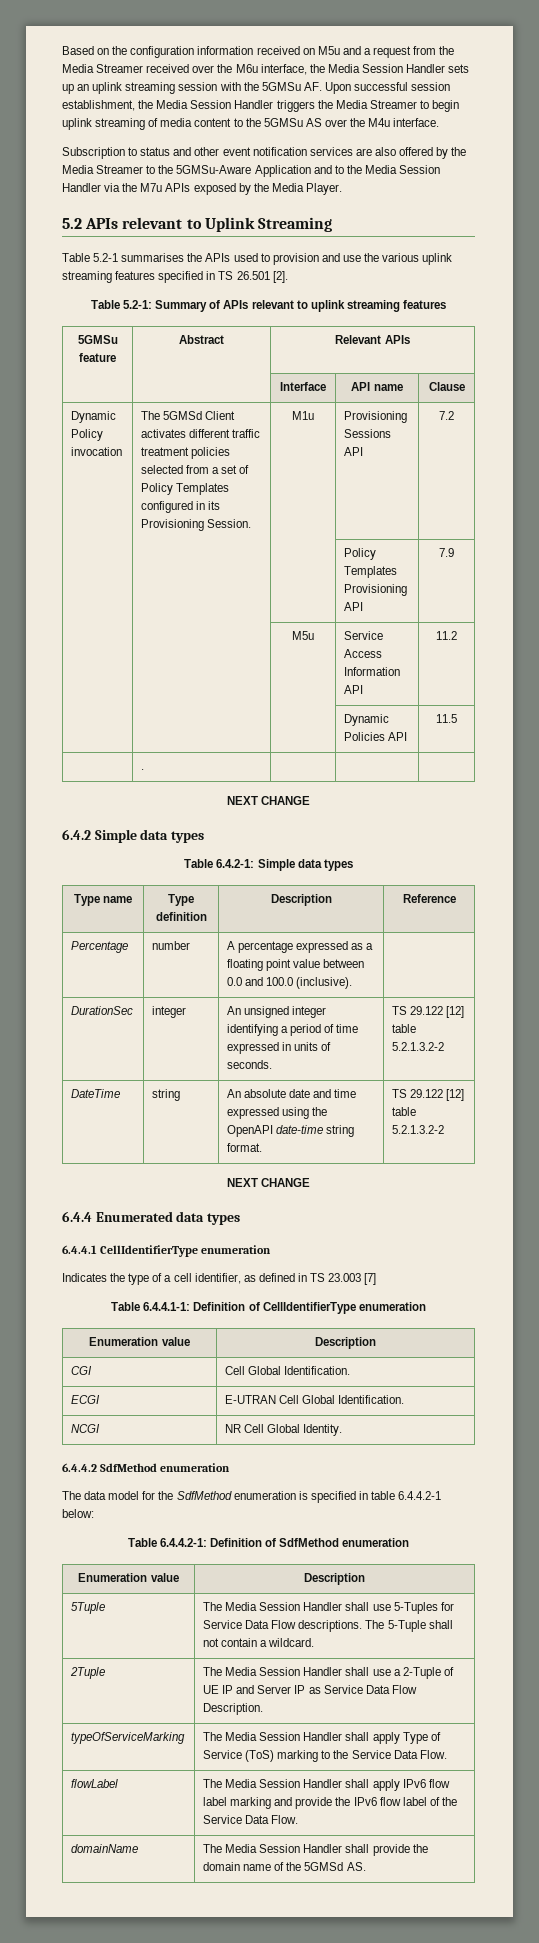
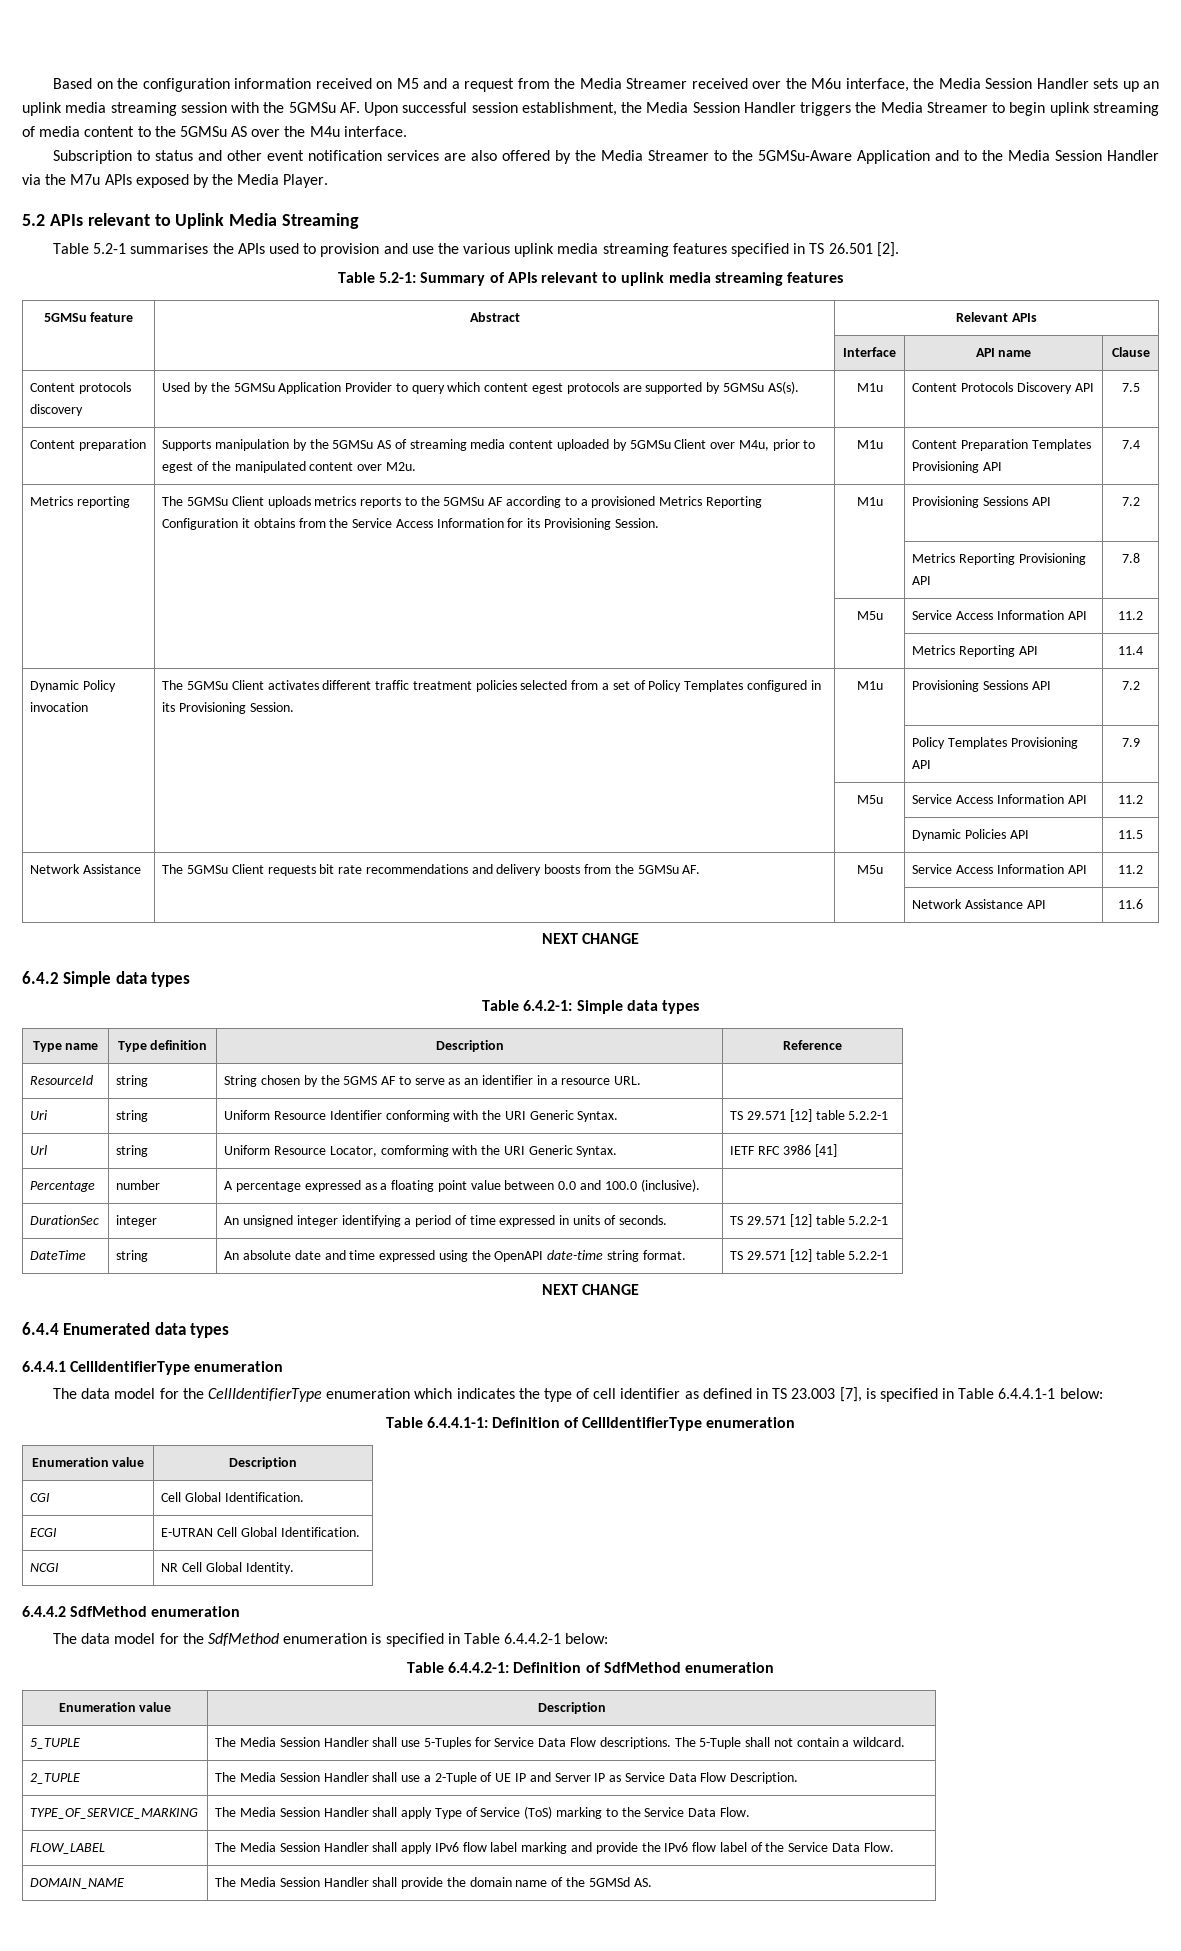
- Based on the configuration information received on M5u and a request from the Media Streamer received over the M6u interface, the Media Session Handler sets up an uplink streaming session with the 5GMSu AF. Upon successful session establishment, the Media Session Handler triggers the Media Streamer to begin uplink streaming of media content to the 5GMSu AS over the M4u interface.
+ Based on the configuration information received on M5 and a request from the Media Streamer received over the M6u interface, the Media Session Handler sets up an uplink media streaming session with the 5GMSu AF. Upon successful session establishment, the Media Session Handler triggers the Media Streamer to begin uplink streaming of media content to the 5GMSu AS over the M4u interface.
- 5.2 APIs relevant to Uplink Streaming
+ 5.2 APIs relevant to Uplink Media Streaming
- Table 5.2-1 summarises the APIs used to provision and use the various uplink streaming features specified in TS 26.501 [2].
+ Table 5.2-1 summarises the APIs used to provision and use the various uplink media streaming features specified in TS 26.501 [2].
- Table 5.2-1: Summary of APIs relevant to uplink streaming features
+ Table 5.2-1: Summary of APIs relevant to uplink media streaming features
+ Content protocols discovery | Used by the 5GMSu Application Provider to query which content egest protocols are supported by 5GMSu AS(s). | M1u | Content Protocols Discovery API | 7.5
+ Content preparation | Supports manipulation by the 5GMSu AS of streaming media content uploaded by 5GMSu Client over M4u, prior to egest of the manipulated content over M2u. | M1u | Content Preparation Templates Provisioning API | 7.4
+ Metrics reporting | The 5GMSu Client uploads metrics reports to the 5GMSu AF according to a provisioned Metrics Reporting Configuration it obtains from the Service Access Information for its Provisioning Session. | M1u | Provisioning Sessions API | 7.2
+ | | | Metrics Reporting Provisioning API | 7.8
+ | | M5u | Service Access Information API | 11.2
+ | | | Metrics Reporting API | 11.4
- Dynamic Policy invocation | The 5GMSd Client activates different traffic treatment policies selected from a set of Policy Templates configured in its Provisioning Session. | M1u | Provisioning Sessions API | 7.2
+ Dynamic Policy invocation | The 5GMSu Client activates different traffic treatment policies selected from a set of Policy Templates configured in its Provisioning Session. | M1u | Provisioning Sessions API | 7.2
- | . | | |
+ Network Assistance | The 5GMSu Client requests bit rate recommendations and delivery boosts from the 5GMSu AF. | M5u | Service Access Information API | 11.2
+ | | | Network Assistance API | 11.6
+ ResourceId | string | String chosen by the 5GMS AF to serve as an identifier in a resource URL. |
+ Uri | string | Uniform Resource Identifier conforming with the URI Generic Syntax. | TS 29.571 [12] table 5.2.2-1
+ Url | string | Uniform Resource Locator, comforming with the URI Generic Syntax. | IETF RFC 3986 [41]
- DurationSec | integer | An unsigned integer identifying a period of time expressed in units of seconds. | TS 29.122 [12] table 5.2.1.3.2-2
+ DurationSec | integer | An unsigned integer identifying a period of time expressed in units of seconds. | TS 29.571 [12] table 5.2.2-1
- DateTime | string | An absolute date and time expressed using the OpenAPI date-time string format. | TS 29.122 [12] table 5.2.1.3.2-2
+ DateTime | string | An absolute date and time expressed using the OpenAPI date-time string format. | TS 29.571 [12] table 5.2.2-1
- Indicates the type of a cell identifier, as defined in TS 23.003 [7]
+ The data model for the CellIdentifierType enumeration which indicates the type of cell identifier as defined in TS 23.003 [7], is specified in Table 6.4.4.1-1 below:
- The data model for the SdfMethod enumeration is specified in table 6.4.4.2-1 below:
+ The data model for the SdfMethod enumeration is specified in Table 6.4.4.2-1 below:
- 5Tuple | The Media Session Handler shall use 5-Tuples for Service Data Flow descriptions. The 5-Tuple shall not contain a wildcard.
+ 5_TUPLE | The Media Session Handler shall use 5-Tuples for Service Data Flow descriptions. The 5-Tuple shall not contain a wildcard.
- 2Tuple | The Media Session Handler shall use a 2-Tuple of UE IP and Server IP as Service Data Flow Description.
+ 2_TUPLE | The Media Session Handler shall use a 2-Tuple of UE IP and Server IP as Service Data Flow Description.
- typeOfServiceMarking | The Media Session Handler shall apply Type of Service (ToS) marking to the Service Data Flow.
+ TYPE_OF_SERVICE_MARKING | The Media Session Handler shall apply Type of Service (ToS) marking to the Service Data Flow.
- flowLabel | The Media Session Handler shall apply IPv6 flow label marking and provide the IPv6 flow label of the Service Data Flow.
+ FLOW_LABEL | The Media Session Handler shall apply IPv6 flow label marking and provide the IPv6 flow label of the Service Data Flow.
- domainName | The Media Session Handler shall provide the domain name of the 5GMSd AS.
+ DOMAIN_NAME | The Media Session Handler shall provide the domain name of the 5GMSd AS.

